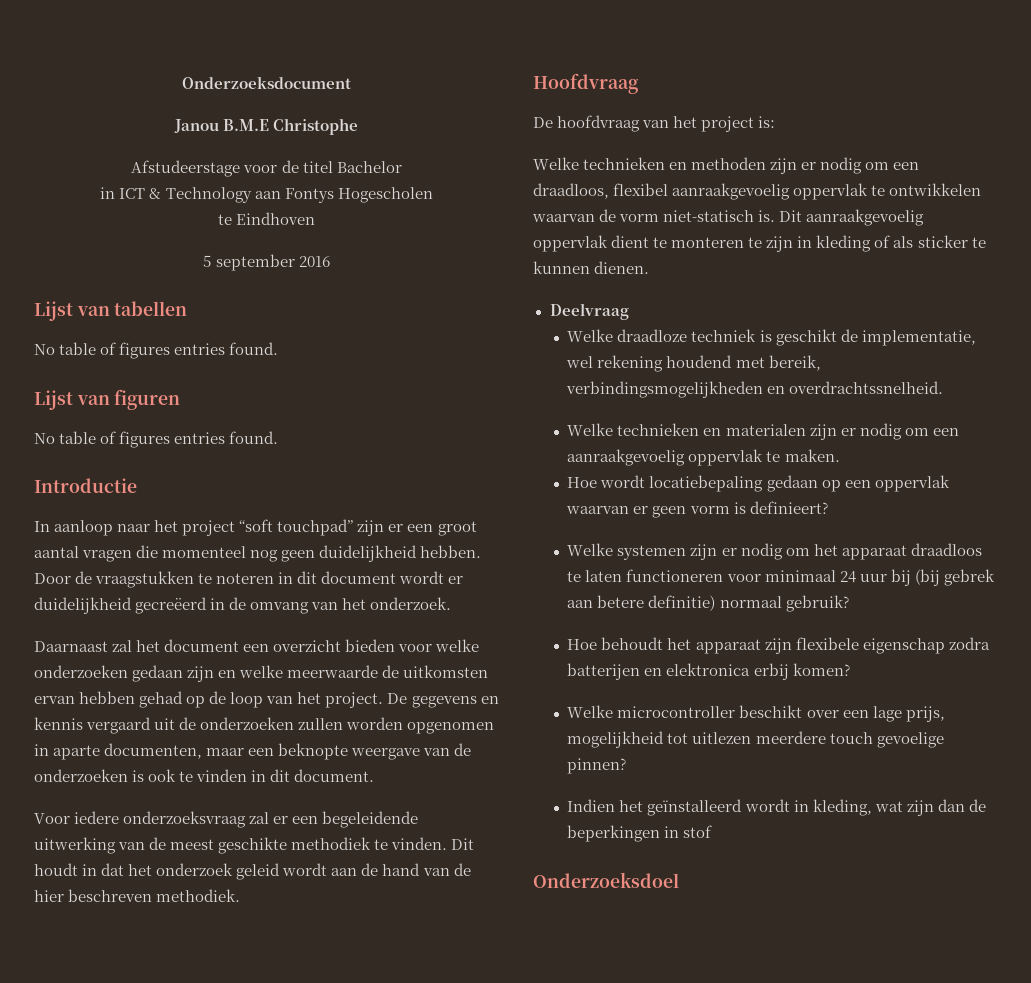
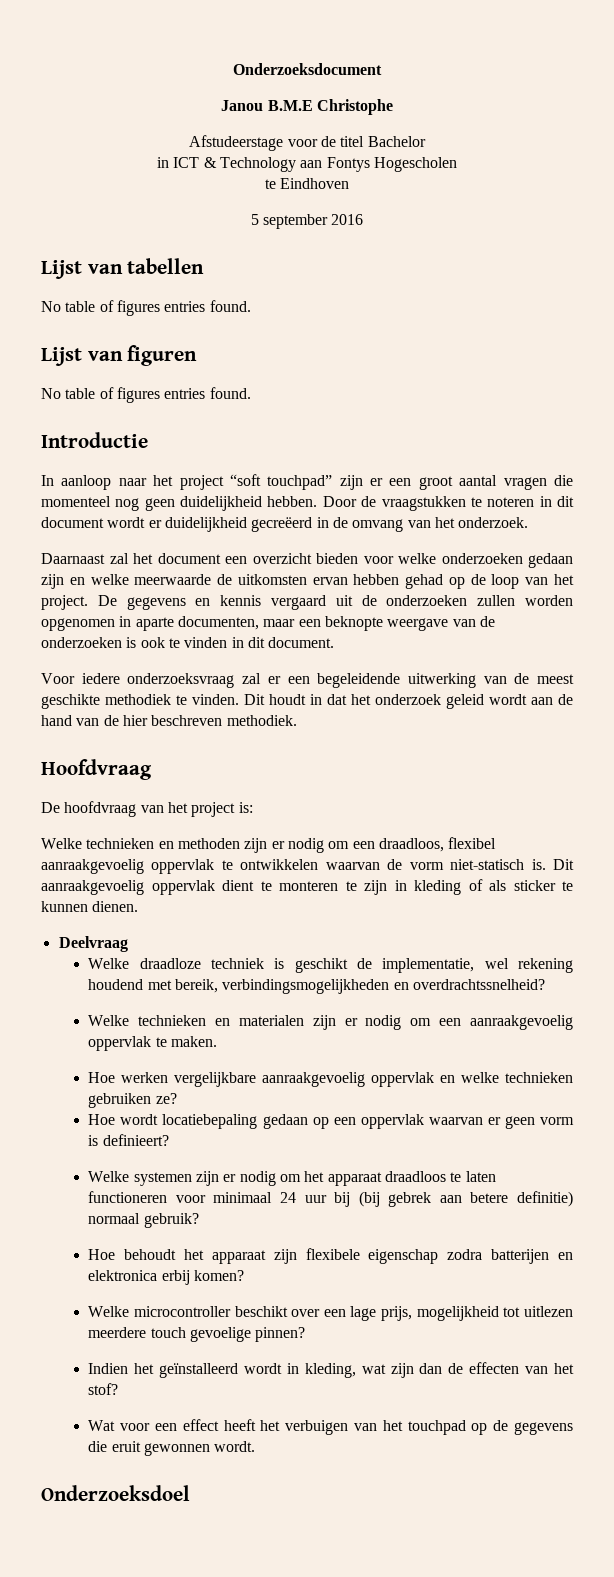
- Welke draadloze techniek is geschikt de implementatie, wel rekening houdend met bereik, verbindingsmogelijkheden en overdrachtssnelheid.
+ Welke draadloze techniek is geschikt de implementatie, wel rekening houdend met bereik, verbindingsmogelijkheden en overdrachtssnelheid?
+ Hoe werken vergelijkbare aanraakgevoelig oppervlak en welke technieken gebruiken ze?
- Indien het geïnstalleerd wordt in kleding, wat zijn dan de beperkingen in stof
+ Indien het geïnstalleerd wordt in kleding, wat zijn dan de effecten van het stof?
+ Wat voor een effect heeft het verbuigen van het touchpad op de gegevens die eruit gewonnen wordt.

